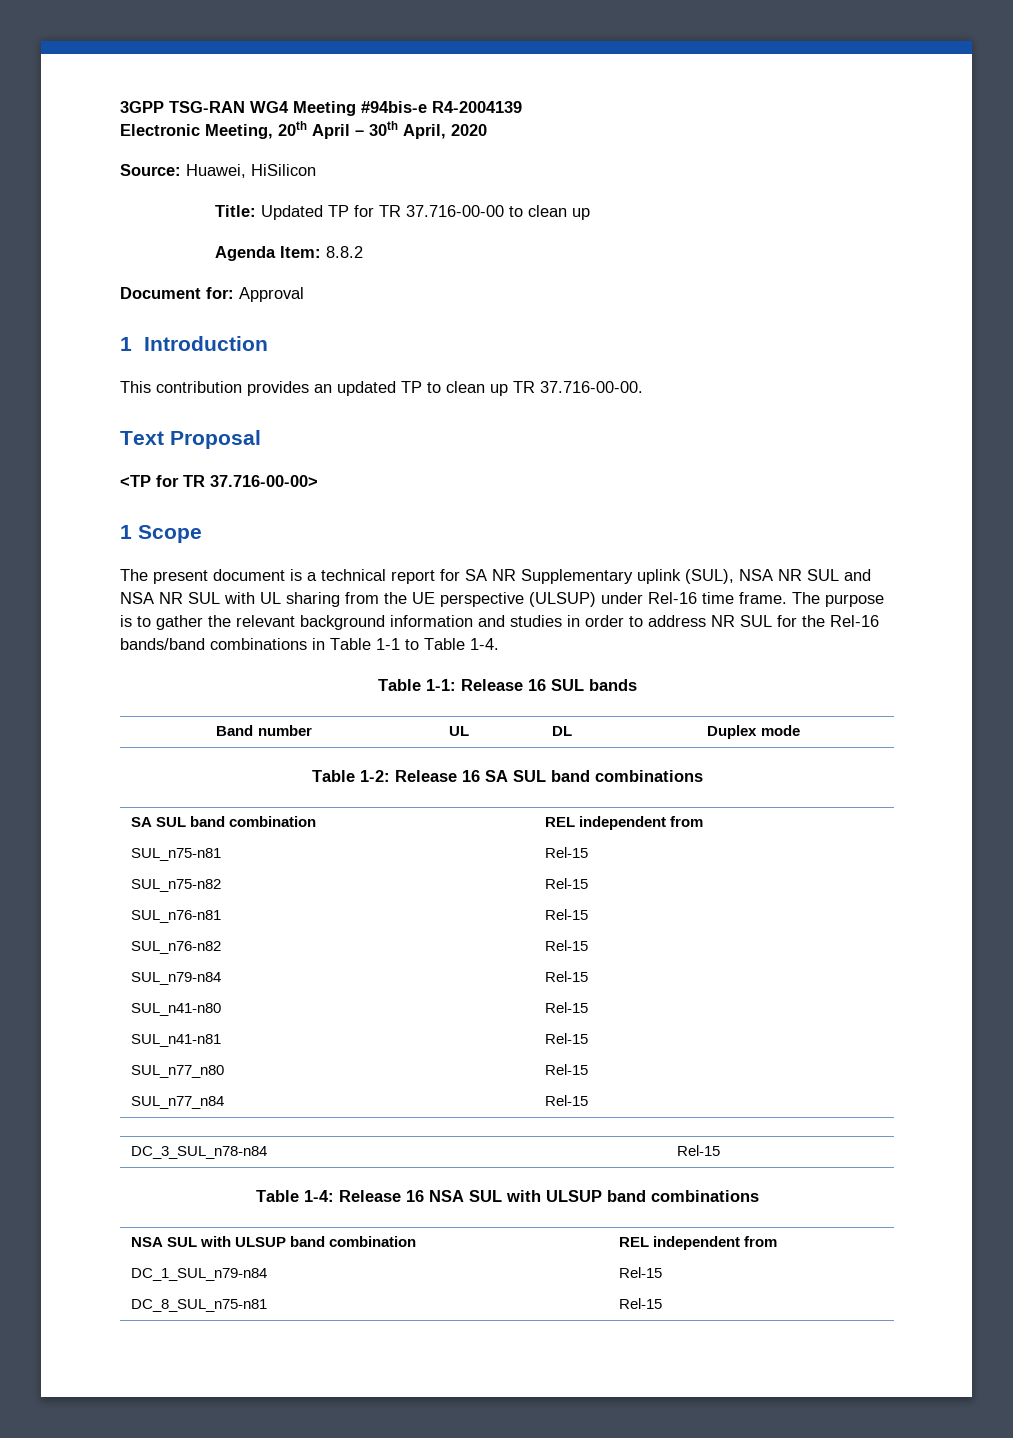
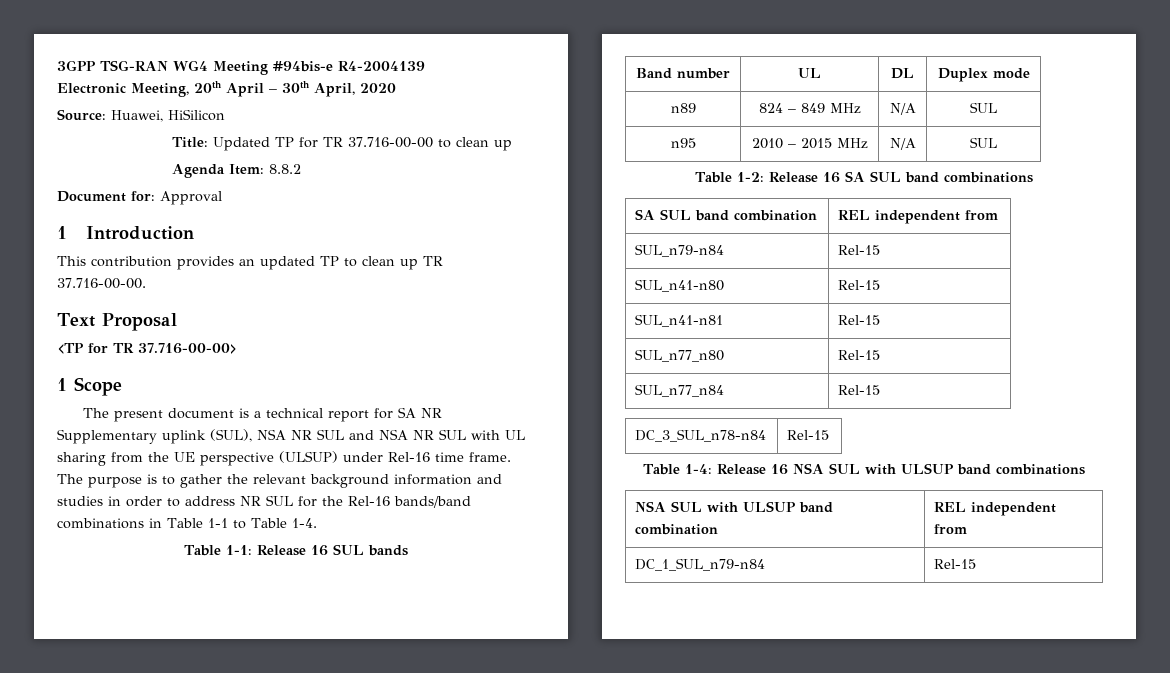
+ n89 | 824 – 849 MHz | N/A | SUL
+ n95 | 2010 – 2015 MHz | N/A | SUL
- SUL_n75-n81 | Rel-15
- SUL_n75-n82 | Rel-15
- SUL_n76-n81 | Rel-15
- SUL_n76-n82 | Rel-15
- DC_8_SUL_n75-n81 | Rel-15

